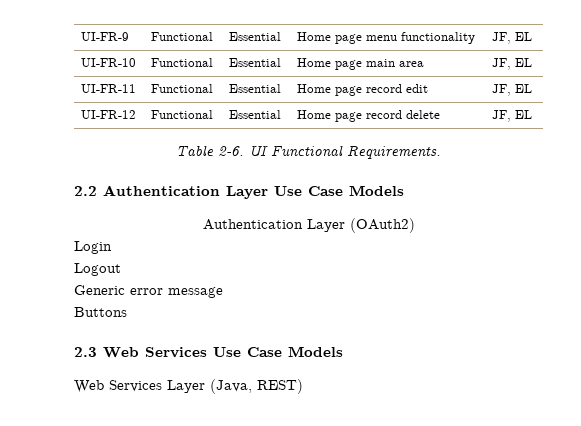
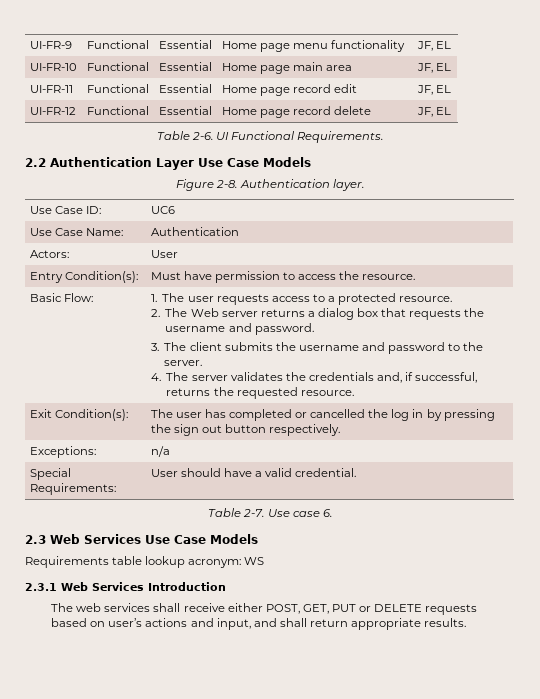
- Authentication Layer (OAuth2)
- Login
- Logout
- Generic error message
- Buttons
+ Figure 2-8. Authentication layer.
+ Use Case ID: | UC6
+ Use Case Name: | Authentication
+ Actors: | User
+ Entry Condition(s): | Must have permission to access the resource.
+ Basic Flow: | 1. The user requests access to a protected resource.
+ 2. The Web server returns a dialog box that requests the username and password.
+ 3. The client submits the username and password to the server.
+ 4. The server validates the credentials and, if successful, returns the requested resource.
+ Exit Condition(s): | The user has completed or cancelled the log in by pressing the sign out button respectively.
+ Exceptions: | n/a
+ Special Requirements: | User should have a valid credential.
+ Table 2-7. Use case 6.
- Web Services Layer (Java, REST)
+ Requirements table lookup acronym: WS
+ 2.3.1 Web Services Introduction
+ The web services shall receive either POST, GET, PUT or DELETE requests based on user’s actions and input, and shall return appropriate results.

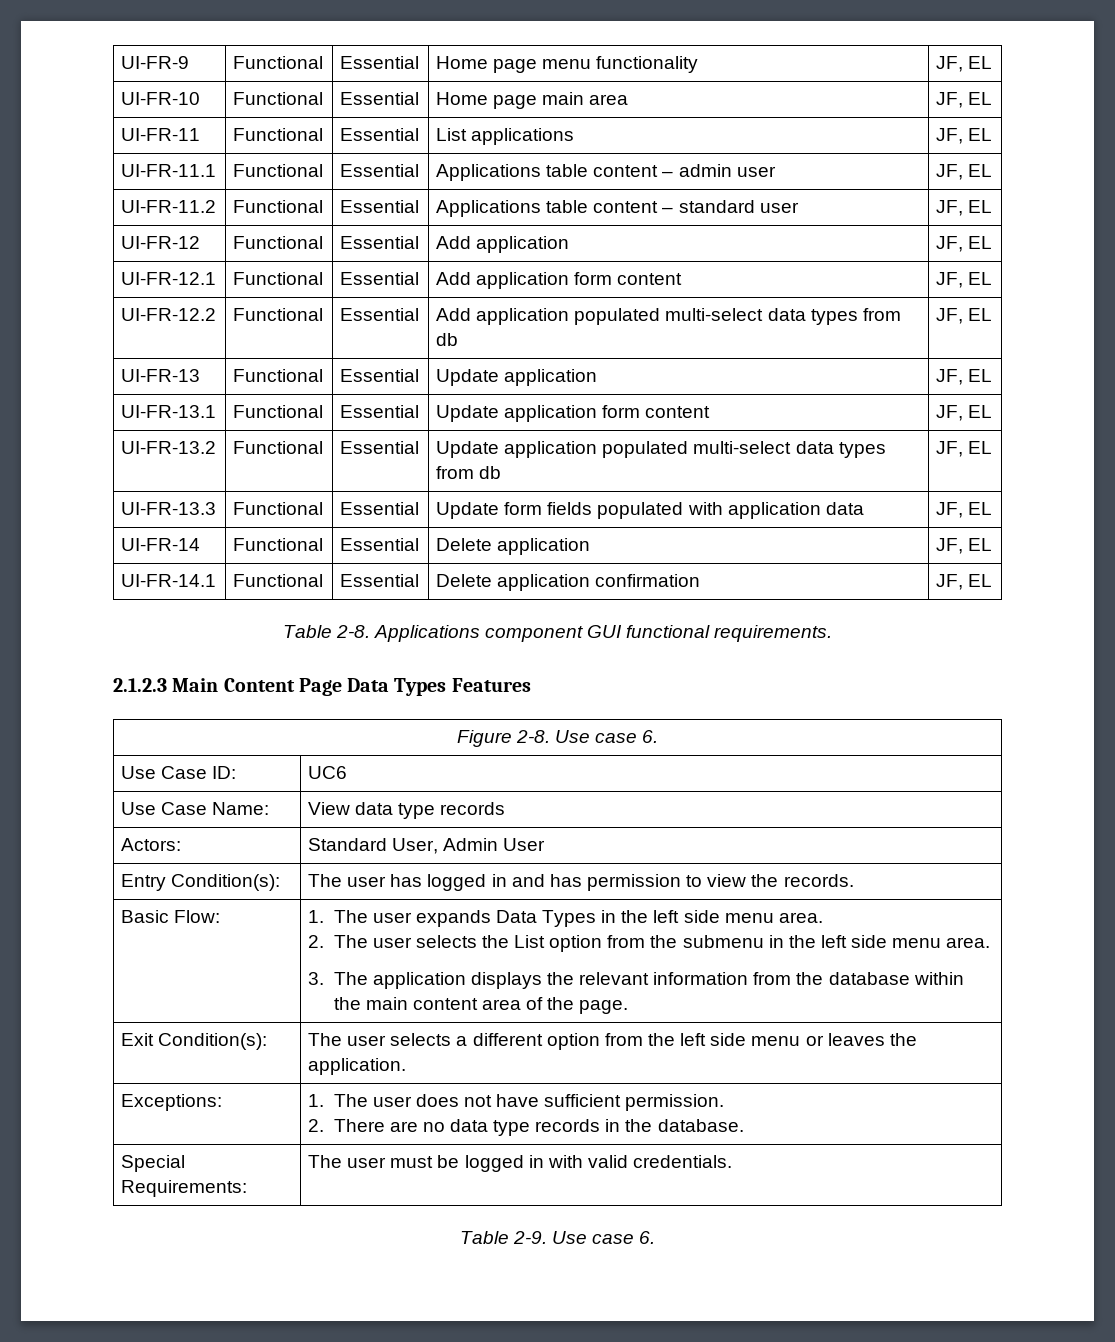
- UI-FR-11 | Functional | Essential | Home page record edit | JF, EL
+ UI-FR-11 | Functional | Essential | List applications | JF, EL
+ UI-FR-11.1 | Functional | Essential | Applications table content – admin user | JF, EL
+ UI-FR-11.2 | Functional | Essential | Applications table content – standard user | JF, EL
- UI-FR-12 | Functional | Essential | Home page record delete | JF, EL
- Table 2-6. UI Functional Requirements.
- 2.2 Authentication Layer Use Case Models
- Figure 2-8. Authentication layer.
+ UI-FR-12 | Functional | Essential | Add application | JF, EL
+ UI-FR-12.1 | Functional | Essential | Add application form content | JF, EL
+ UI-FR-12.2 | Functional | Essential | Add application populated multi-select data types from db | JF, EL
+ UI-FR-13 | Functional | Essential | Update application | JF, EL
+ UI-FR-13.1 | Functional | Essential | Update application form content | JF, EL
+ UI-FR-13.2 | Functional | Essential | Update application populated multi-select data types from db | JF, EL
+ UI-FR-13.3 | Functional | Essential | Update form fields populated with application data | JF, EL
+ UI-FR-14 | Functional | Essential | Delete application | JF, EL
+ UI-FR-14.1 | Functional | Essential | Delete application confirmation | JF, EL
+ Table 2-8. Applications component GUI functional requirements.
+ 2.1.2.3 Main Content Page Data Types Features
+ Figure 2-8. Use case 6.
- Use Case Name: | Authentication
- Actors: | User
- Entry Condition(s): | Must have permission to access the resource.
+ Use Case Name: | View data type records
+ Actors: | Standard User, Admin User
+ Entry Condition(s): | The user has logged in and has permission to view the records.
- 1. The user requests access to a protected resource.
- 2. The Web server returns a dialog box that requests the username and password.
- 3. The client submits the username and password to the server.
- 4. The server validates the credentials and, if successful, returns the requested resource.
- Exit Condition(s): | The user has completed or cancelled the log in by pressing the sign out button respectively.
- Exceptions: | n/a
- Special Requirements: | User should have a valid credential.
- Table 2-7. Use case 6.
- 2.3 Web Services Use Case Models
- Requirements table lookup acronym: WS
- 2.3.1 Web Services Introduction
- The web services shall receive either POST, GET, PUT or DELETE requests based on user’s actions and input, and shall return appropriate results.
+ 1. The user expands Data Types in the left side menu area.
+ 2. The user selects the List option from the submenu in the left side menu area.
+ 3. The application displays the relevant information from the database within the main content area of the page.
+ Exit Condition(s): | The user selects a different option from the left side menu or leaves the application.
+ Exceptions: | 1. The user does not have sufficient permission.
+ 2. There are no data type records in the database.
+ Special Requirements: | The user must be logged in with valid credentials.
+ Table 2-9. Use case 6.

